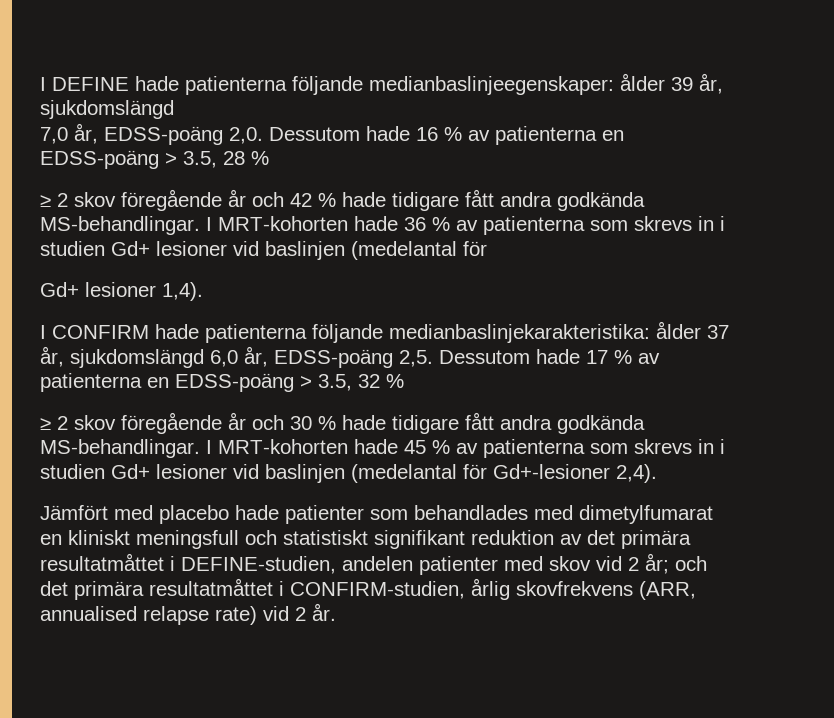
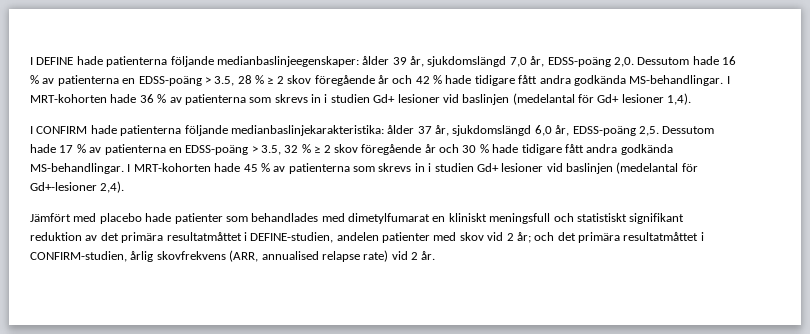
- I DEFINE hade patienterna följande medianbaslinjeegenskaper: ålder 39 år, sjukdomslängd
- 7,0 år, EDSS-poäng 2,0.
+ I DEFINE hade patienterna följande medianbaslinjeegenskaper: ålder 39 år, sjukdomslängd 7,0 år, EDSS-poäng 2,0.
- Dessutom hade 16 % av patienterna en EDSS-poäng > 3.5, 28 %
- ≥ 2 skov föregående år och 42 % hade tidigare fått andra godkända MS-behandlingar.
+ Dessutom hade 16 % av patienterna en EDSS-poäng > 3.5, 28 % ≥ 2 skov föregående år och 42 % hade tidigare fått andra godkända MS-behandlingar.
- I MRT-kohorten hade 36 % av patienterna som skrevs in i studien Gd+ lesioner vid baslinjen (medelantal för
- Gd+ lesioner 1,4).
+ I MRT-kohorten hade 36 % av patienterna som skrevs in i studien Gd+ lesioner vid baslinjen (medelantal för Gd+ lesioner 1,4).
- Dessutom hade 17 % av patienterna en EDSS-poäng > 3.5, 32 %
- ≥ 2 skov föregående år och 30 % hade tidigare fått andra godkända MS-behandlingar.
+ Dessutom hade 17 % av patienterna en EDSS-poäng > 3.5, 32 % ≥ 2 skov föregående år och 30 % hade tidigare fått andra godkända MS-behandlingar.

